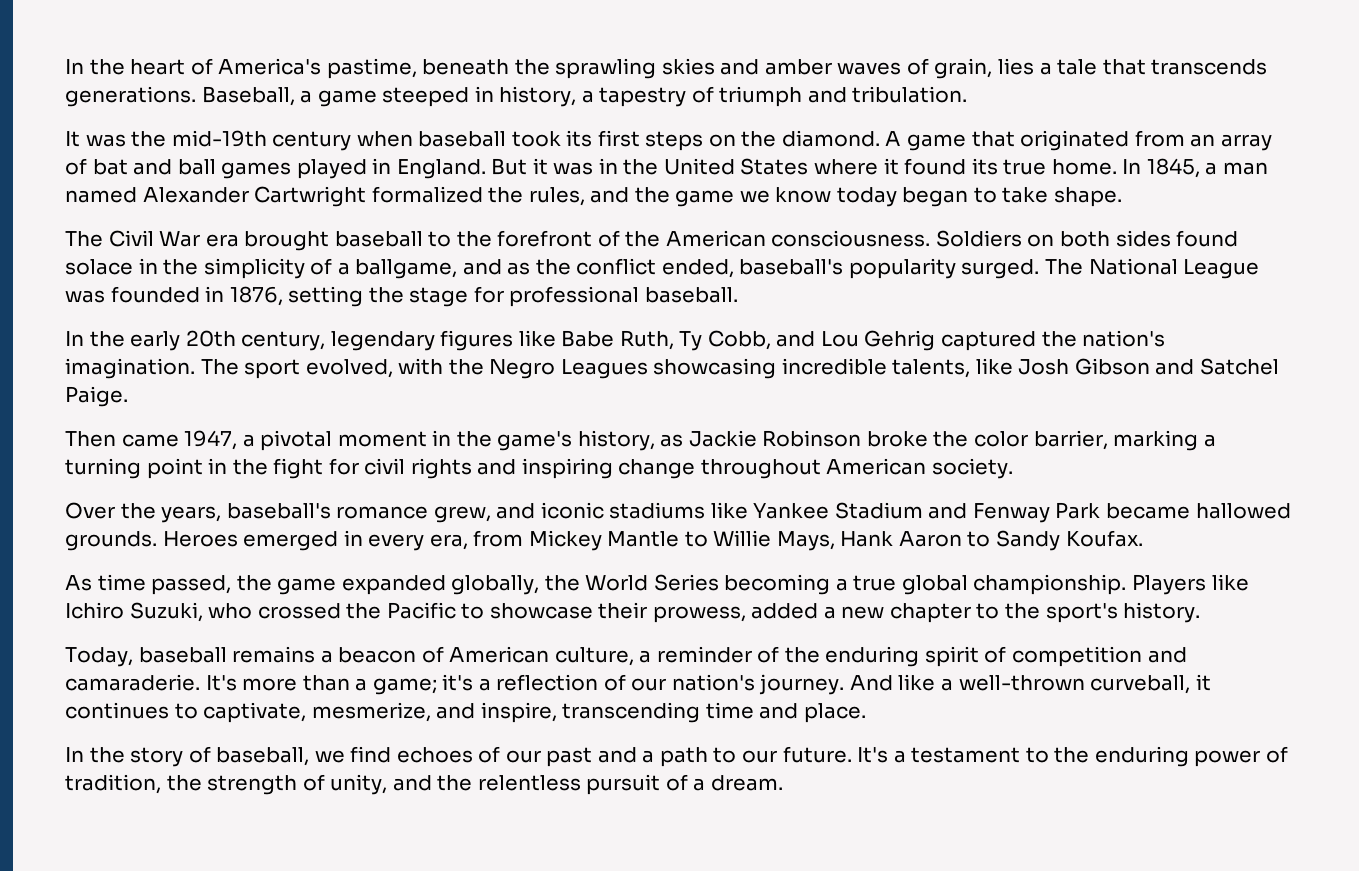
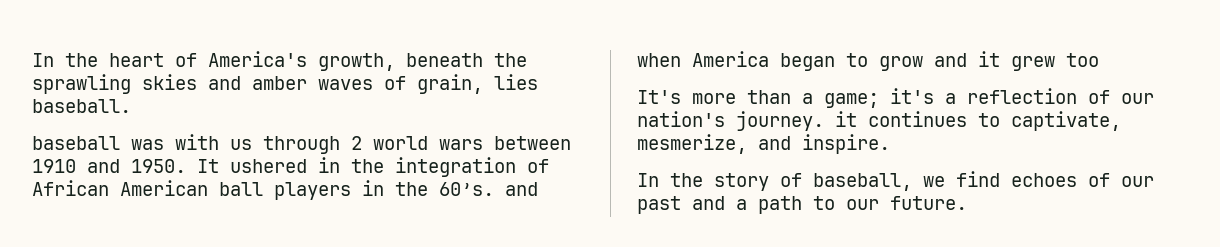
- In the heart of America's pastime, beneath the sprawling skies and amber waves of grain, lies a tale that transcends generations. Baseball, a game steeped in history, a tapestry of triumph and tribulation.
- It was the mid-19th century when baseball took its first steps on the diamond. A game that originated from an array of bat and ball games played in England. But it was in the United States where it found its true home. In 1845, a man named Alexander Cartwright formalized the rules, and the game we know today began to take shape.
- The Civil War era brought baseball to the forefront of the American consciousness. Soldiers on both sides found solace in the simplicity of a ballgame, and as the conflict ended, baseball's popularity surged. The National League was founded in 1876, setting the stage for professional baseball.
- In the early 20th century, legendary figures like Babe Ruth, Ty Cobb, and Lou Gehrig captured the nation's imagination. The sport evolved, with the Negro Leagues showcasing incredible talents, like Josh Gibson and Satchel Paige.
- Then came 1947, a pivotal moment in the game's history, as Jackie Robinson broke the color barrier, marking a turning point in the fight for civil rights and inspiring change throughout American society.
- Over the years, baseball's romance grew, and iconic stadiums like Yankee Stadium and Fenway Park became hallowed grounds. Heroes emerged in every era, from Mickey Mantle to Willie Mays, Hank Aaron to Sandy Koufax.
- As time passed, the game expanded globally, the World Series becoming a true global championship. Players like Ichiro Suzuki, who crossed the Pacific to showcase their prowess, added a new chapter to the sport's history.
- Today, baseball remains a beacon of American culture, a reminder of the enduring spirit of competition and camaraderie. It's more than a game; it's a reflection of our nation's journey. And like a well-thrown curveball, it continues to captivate, mesmerize, and inspire, transcending time and place.
+ In the heart of America's growth, beneath the sprawling skies and amber waves of grain, lies baseball.
+ baseball was with us through 2 world wars between 1910 and 1950. It ushered in the integration of African American ball players in the 60’s. and when America began to grow and it grew too
+ It's more than a game; it's a reflection of our nation's journey. it continues to captivate, mesmerize, and inspire.
- It's a testament to the enduring power of tradition, the strength of unity, and the relentless pursuit of a dream.

